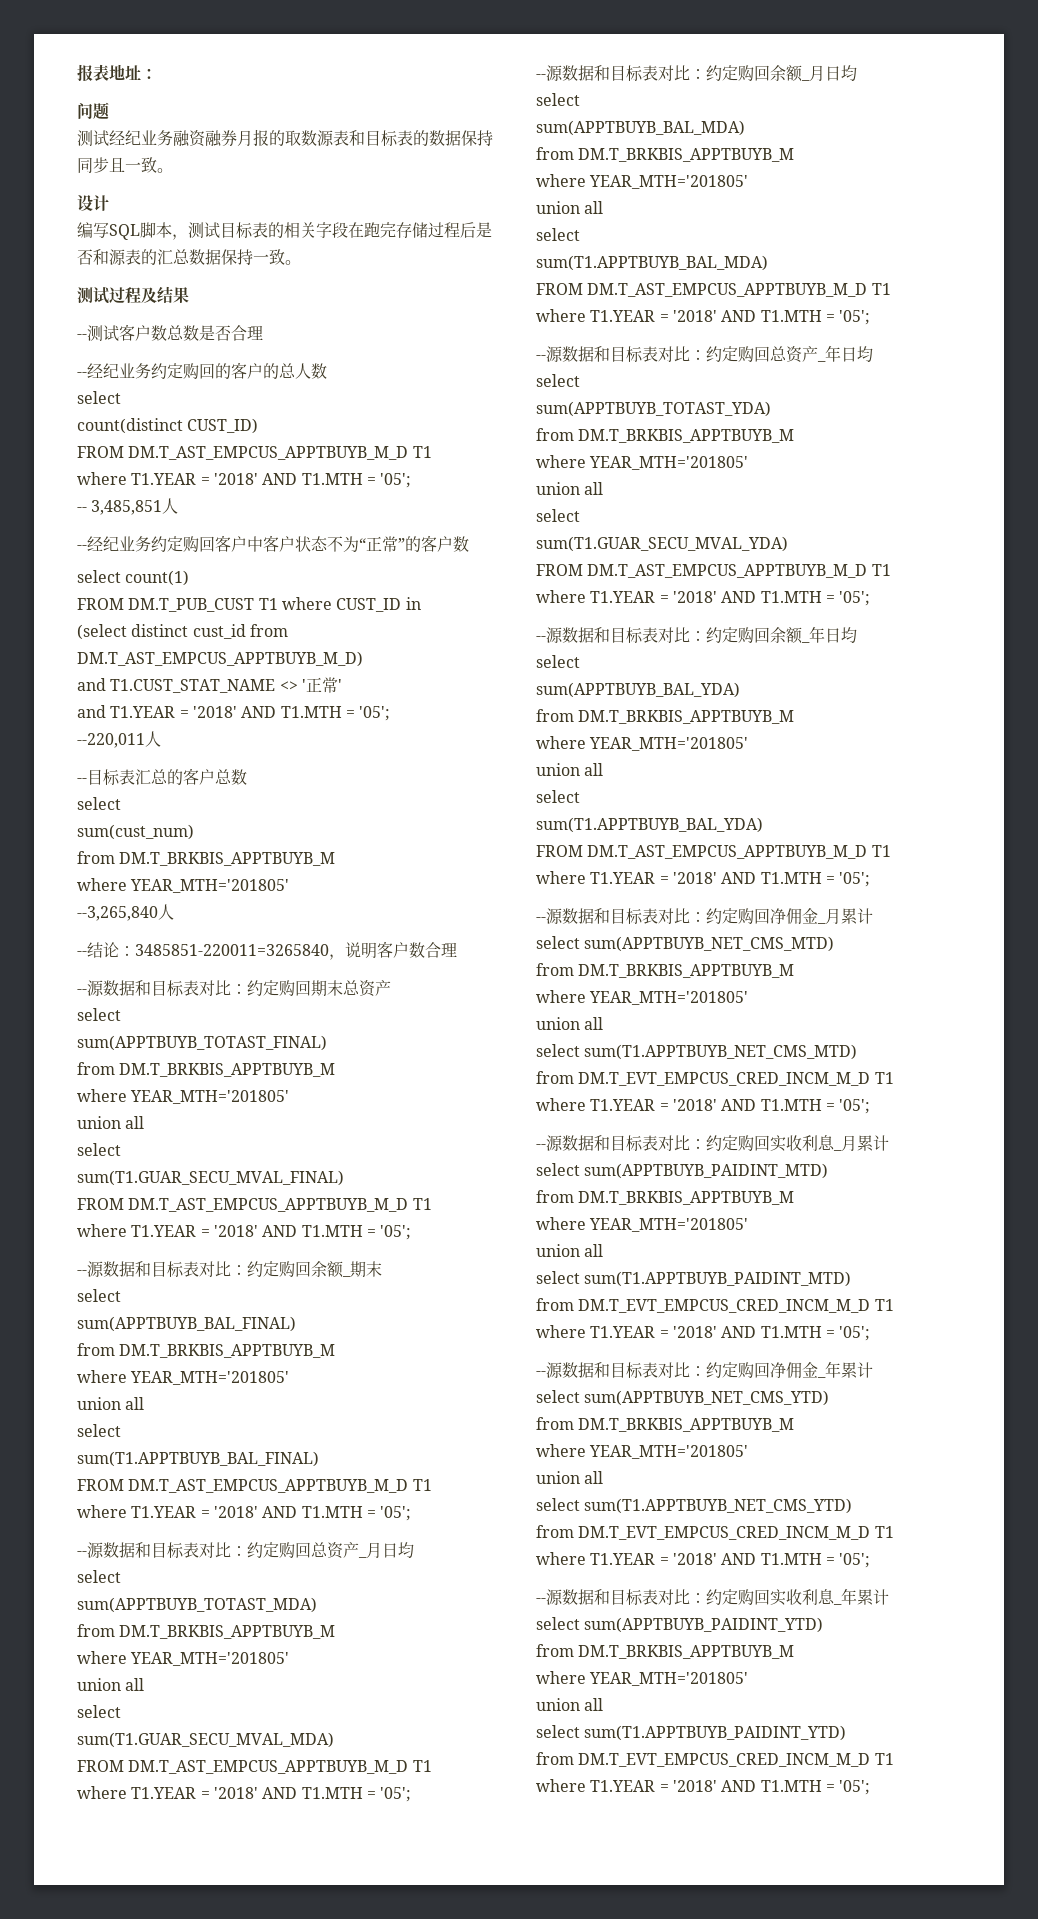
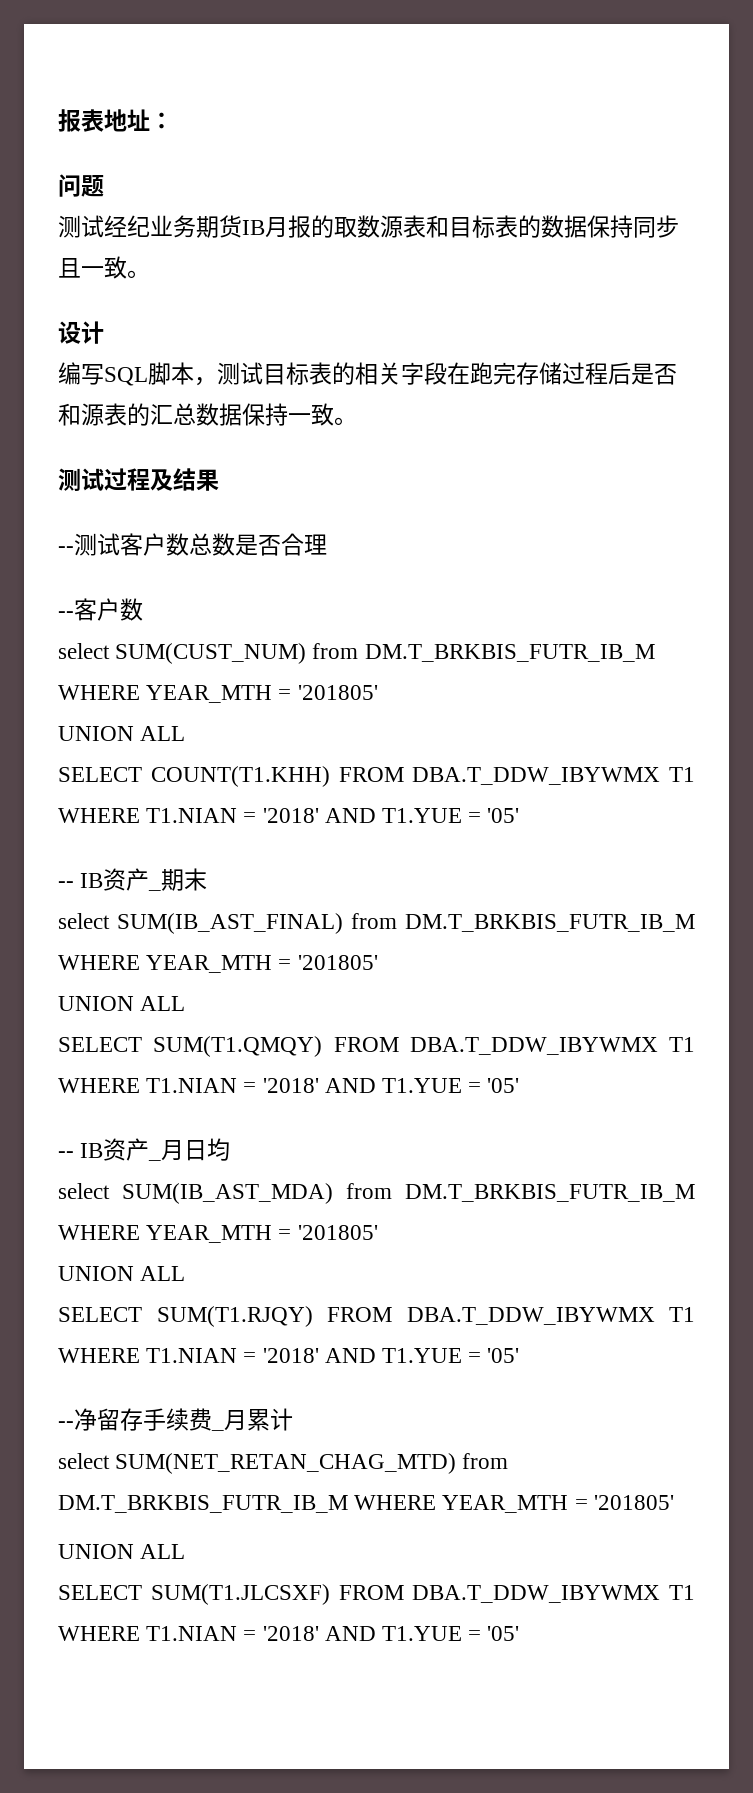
- 测试经纪业务融资融券月报的取数源表和目标表的数据保持同步且一致。
+ 测试经纪业务期货IB月报的取数源表和目标表的数据保持同步且一致。
- --经纪业务约定购回的客户的总人数
- select
- count(distinct CUST_ID)
- FROM DM.T_AST_EMPCUS_APPTBUYB_M_D T1
- where T1.YEAR = '2018' AND T1.MTH = '05';
- -- 3,485,851人
- --经纪业务约定购回客户中客户状态不为“正常”的客户数
- select count(1)
- FROM DM.T_PUB_CUST T1 where CUST_ID in
- (select distinct cust_id from DM.T_AST_EMPCUS_APPTBUYB_M_D)
- and T1.CUST_STAT_NAME <> '正常'
- and T1.YEAR = '2018' AND T1.MTH = '05';
- --220,011人
- --目标表汇总的客户总数
- select
- sum(cust_num)
- from DM.T_BRKBIS_APPTBUYB_M
- where YEAR_MTH='201805'
- --3,265,840人
- --结论：3485851-220011=3265840，说明客户数合理
- --源数据和目标表对比：约定购回期末总资产
- select
- sum(APPTBUYB_TOTAST_FINAL)
- from DM.T_BRKBIS_APPTBUYB_M
- where YEAR_MTH='201805'
- union all
- select
- sum(T1.GUAR_SECU_MVAL_FINAL)
- FROM DM.T_AST_EMPCUS_APPTBUYB_M_D T1
- where T1.YEAR = '2018' AND T1.MTH = '05';
- --源数据和目标表对比：约定购回余额_期末
- select
- sum(APPTBUYB_BAL_FINAL)
- from DM.T_BRKBIS_APPTBUYB_M
- where YEAR_MTH='201805'
- union all
- select
- sum(T1.APPTBUYB_BAL_FINAL)
- FROM DM.T_AST_EMPCUS_APPTBUYB_M_D T1
- where T1.YEAR = '2018' AND T1.MTH = '05';
- --源数据和目标表对比：约定购回总资产_月日均
- select
- sum(APPTBUYB_TOTAST_MDA)
- from DM.T_BRKBIS_APPTBUYB_M
- where YEAR_MTH='201805'
- union all
- select
- sum(T1.GUAR_SECU_MVAL_MDA)
- FROM DM.T_AST_EMPCUS_APPTBUYB_M_D T1
- where T1.YEAR = '2018' AND T1.MTH = '05';
- --源数据和目标表对比：约定购回余额_月日均
- select
- sum(APPTBUYB_BAL_MDA)
- from DM.T_BRKBIS_APPTBUYB_M
- where YEAR_MTH='201805'
- union all
- select
- sum(T1.APPTBUYB_BAL_MDA)
- FROM DM.T_AST_EMPCUS_APPTBUYB_M_D T1
- where T1.YEAR = '2018' AND T1.MTH = '05';
- --源数据和目标表对比：约定购回总资产_年日均
- select
- sum(APPTBUYB_TOTAST_YDA)
- from DM.T_BRKBIS_APPTBUYB_M
- where YEAR_MTH='201805'
- union all
- select
- sum(T1.GUAR_SECU_MVAL_YDA)
- FROM DM.T_AST_EMPCUS_APPTBUYB_M_D T1
- where T1.YEAR = '2018' AND T1.MTH = '05';
- --源数据和目标表对比：约定购回余额_年日均
- select
- sum(APPTBUYB_BAL_YDA)
- from DM.T_BRKBIS_APPTBUYB_M
- where YEAR_MTH='201805'
- union all
- select
- sum(T1.APPTBUYB_BAL_YDA)
- FROM DM.T_AST_EMPCUS_APPTBUYB_M_D T1
- where T1.YEAR = '2018' AND T1.MTH = '05';
- --源数据和目标表对比：约定购回净佣金_月累计
- select sum(APPTBUYB_NET_CMS_MTD)
- from DM.T_BRKBIS_APPTBUYB_M
- where YEAR_MTH='201805'
- union all
- select sum(T1.APPTBUYB_NET_CMS_MTD)
- from DM.T_EVT_EMPCUS_CRED_INCM_M_D T1
- where T1.YEAR = '2018' AND T1.MTH = '05';
- --源数据和目标表对比：约定购回实收利息_月累计
- select sum(APPTBUYB_PAIDINT_MTD)
- from DM.T_BRKBIS_APPTBUYB_M
- where YEAR_MTH='201805'
- union all
- select sum(T1.APPTBUYB_PAIDINT_MTD)
- from DM.T_EVT_EMPCUS_CRED_INCM_M_D T1
- where T1.YEAR = '2018' AND T1.MTH = '05';
- --源数据和目标表对比：约定购回净佣金_年累计
- select sum(APPTBUYB_NET_CMS_YTD)
- from DM.T_BRKBIS_APPTBUYB_M
- where YEAR_MTH='201805'
- union all
- select sum(T1.APPTBUYB_NET_CMS_YTD)
- from DM.T_EVT_EMPCUS_CRED_INCM_M_D T1
- where T1.YEAR = '2018' AND T1.MTH = '05';
- --源数据和目标表对比：约定购回实收利息_年累计
- select sum(APPTBUYB_PAIDINT_YTD)
- from DM.T_BRKBIS_APPTBUYB_M
- where YEAR_MTH='201805'
- union all
- select sum(T1.APPTBUYB_PAIDINT_YTD)
- from DM.T_EVT_EMPCUS_CRED_INCM_M_D T1
- where T1.YEAR = '2018' AND T1.MTH = '05';
+ --客户数
+ select SUM(CUST_NUM) from DM.T_BRKBIS_FUTR_IB_M WHERE YEAR_MTH = '201805'
+ UNION ALL
+ SELECT COUNT(T1.KHH) FROM DBA.T_DDW_IBYWMX T1 WHERE T1.NIAN = '2018' AND T1.YUE = '05'
+ -- IB资产_期末
+ select SUM(IB_AST_FINAL) from DM.T_BRKBIS_FUTR_IB_M WHERE YEAR_MTH = '201805'
+ UNION ALL
+ SELECT SUM(T1.QMQY) FROM DBA.T_DDW_IBYWMX T1 WHERE T1.NIAN = '2018' AND T1.YUE = '05'
+ -- IB资产_月日均
+ select SUM(IB_AST_MDA) from DM.T_BRKBIS_FUTR_IB_M WHERE YEAR_MTH = '201805'
+ UNION ALL
+ SELECT SUM(T1.RJQY) FROM DBA.T_DDW_IBYWMX T1 WHERE T1.NIAN = '2018' AND T1.YUE = '05'
+ --净留存手续费_月累计
+ select SUM(NET_RETAN_CHAG_MTD) from DM.T_BRKBIS_FUTR_IB_M WHERE YEAR_MTH = '201805'
+ UNION ALL
+ SELECT SUM(T1.JLCSXF) FROM DBA.T_DDW_IBYWMX T1 WHERE T1.NIAN = '2018' AND T1.YUE = '05'

